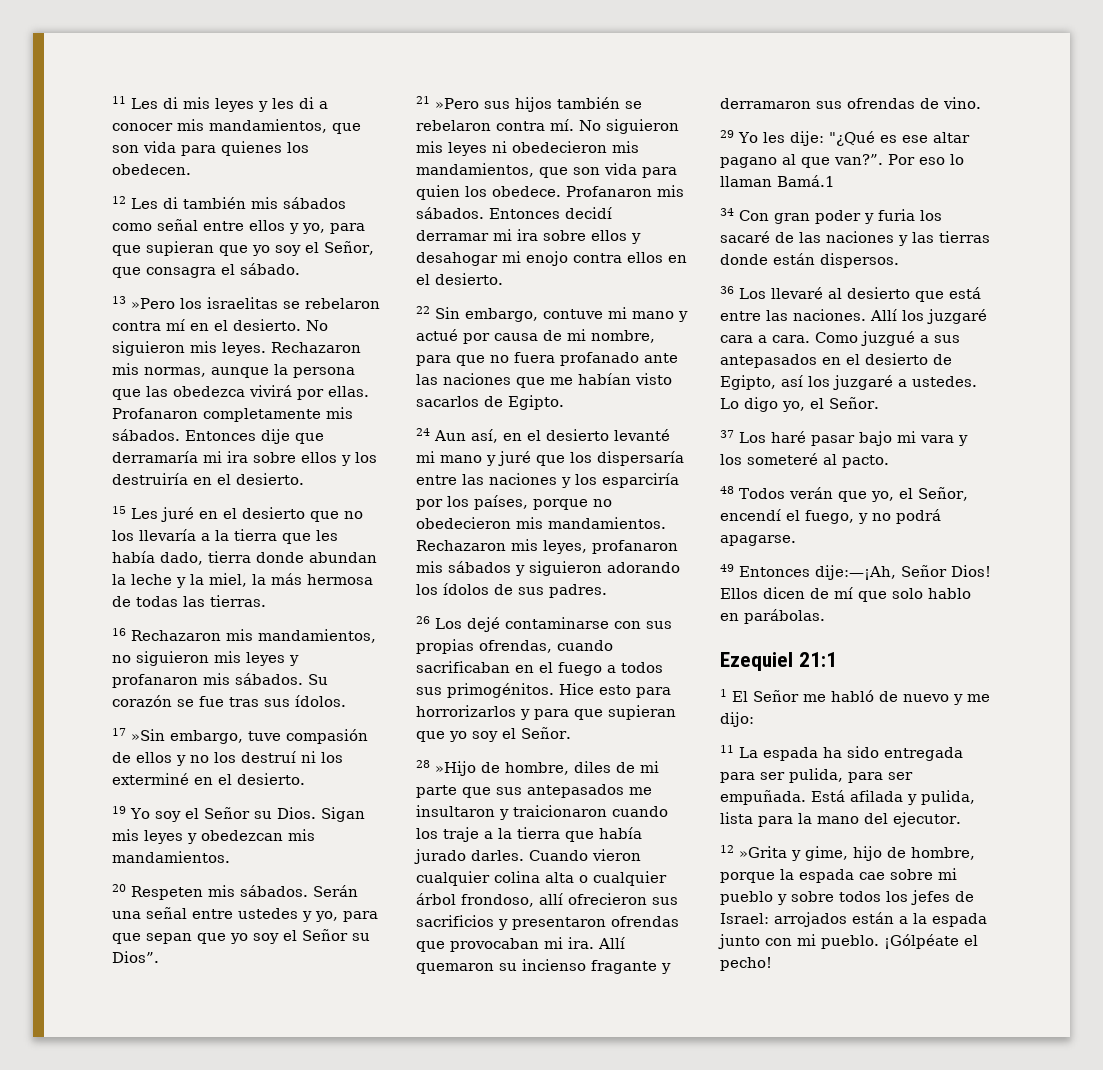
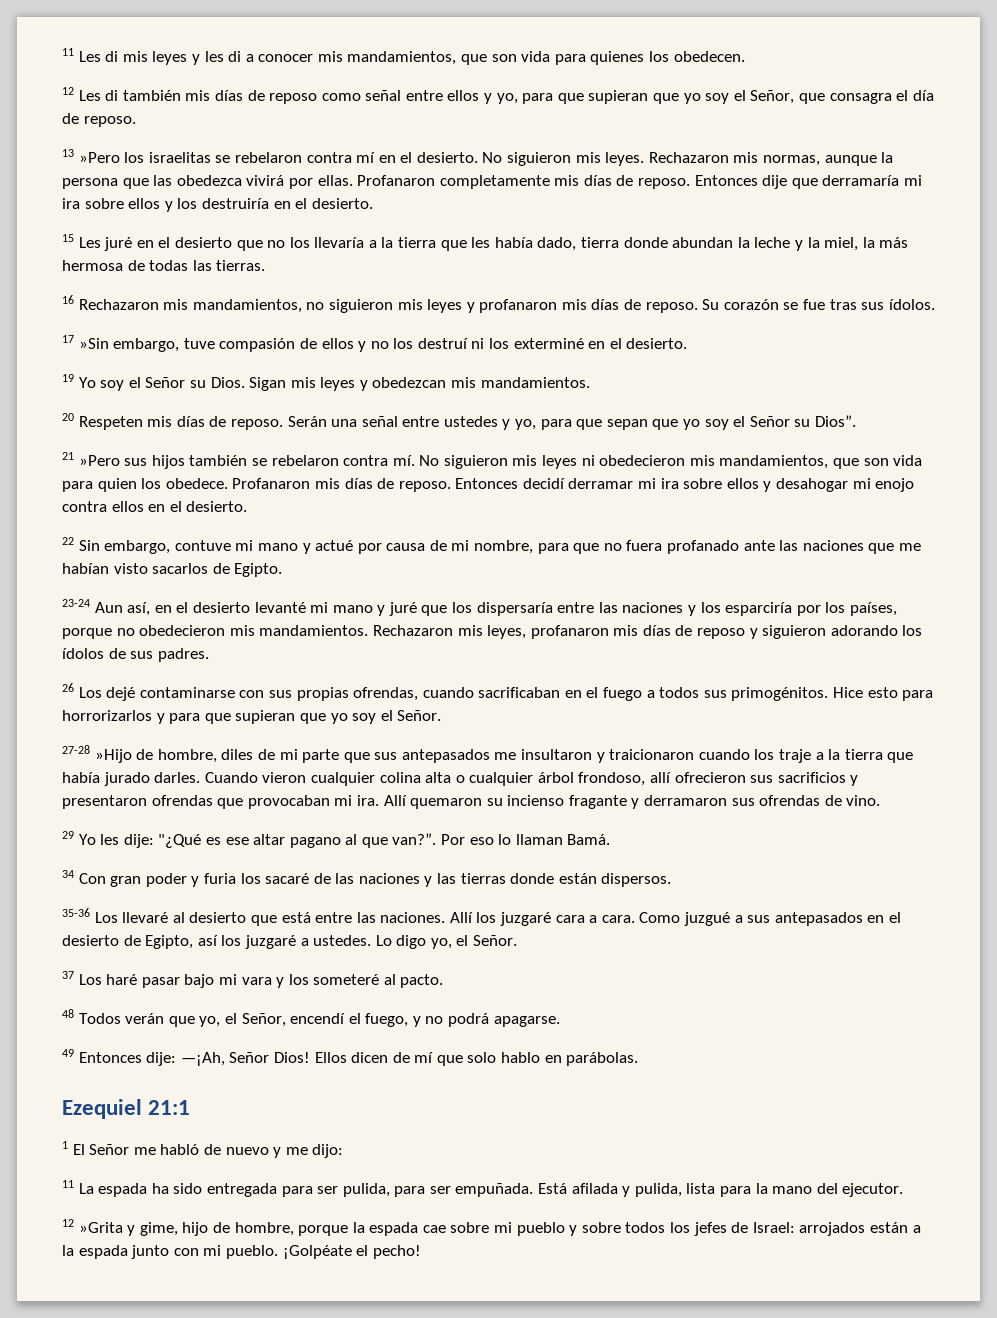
- 12 Les di también mis sábados como señal entre ellos y yo, para que supieran que yo soy el Señor, que consagra el sábado.
+ 12 Les di también mis días de reposo como señal entre ellos y yo, para que supieran que yo soy el Señor, que consagra el día de reposo.
- Profanaron completamente mis sábados.
+ Profanaron completamente mis días de reposo.
- 16 Rechazaron mis mandamientos, no siguieron mis leyes y profanaron mis sábados.
+ 16 Rechazaron mis mandamientos, no siguieron mis leyes y profanaron mis días de reposo.
- 20 Respeten mis sábados.
+ 20 Respeten mis días de reposo.
- Profanaron mis sábados.
+ Profanaron mis días de reposo.
- 24 Aun así, en el desierto levanté mi mano y juré que los dispersaría entre las naciones y los esparciría por los países, porque no obedecieron mis mandamientos.
+ 23-24 Aun así, en el desierto levanté mi mano y juré que los dispersaría entre las naciones y los esparciría por los países, porque no obedecieron mis mandamientos.
- Rechazaron mis leyes, profanaron mis sábados y siguieron adorando los ídolos de sus padres.
+ Rechazaron mis leyes, profanaron mis días de reposo y siguieron adorando los ídolos de sus padres.
- 28 »Hijo de hombre, diles de mi parte que sus antepasados me insultaron y traicionaron cuando los traje a la tierra que había jurado darles.
+ 27-28 »Hijo de hombre, diles de mi parte que sus antepasados me insultaron y traicionaron cuando los traje a la tierra que había jurado darles.
- Por eso lo llaman Bamá.1
+ Por eso lo llaman Bamá.
- 36 Los llevaré al desierto que está entre las naciones.
+ 35-36 Los llevaré al desierto que está entre las naciones.
- 49 Entonces dije:—¡Ah, Señor Dios!
+ 49 Entonces dije: —¡Ah, Señor Dios!
- ¡Gólpéate el pecho!
+ ¡Golpéate el pecho!

